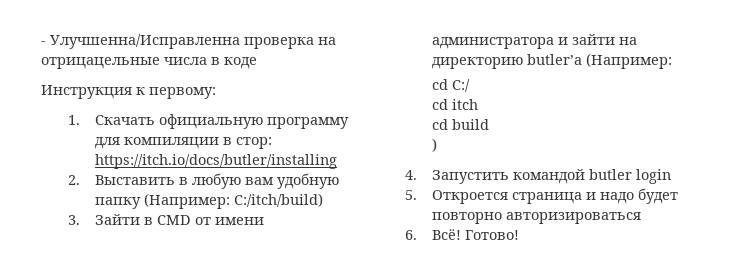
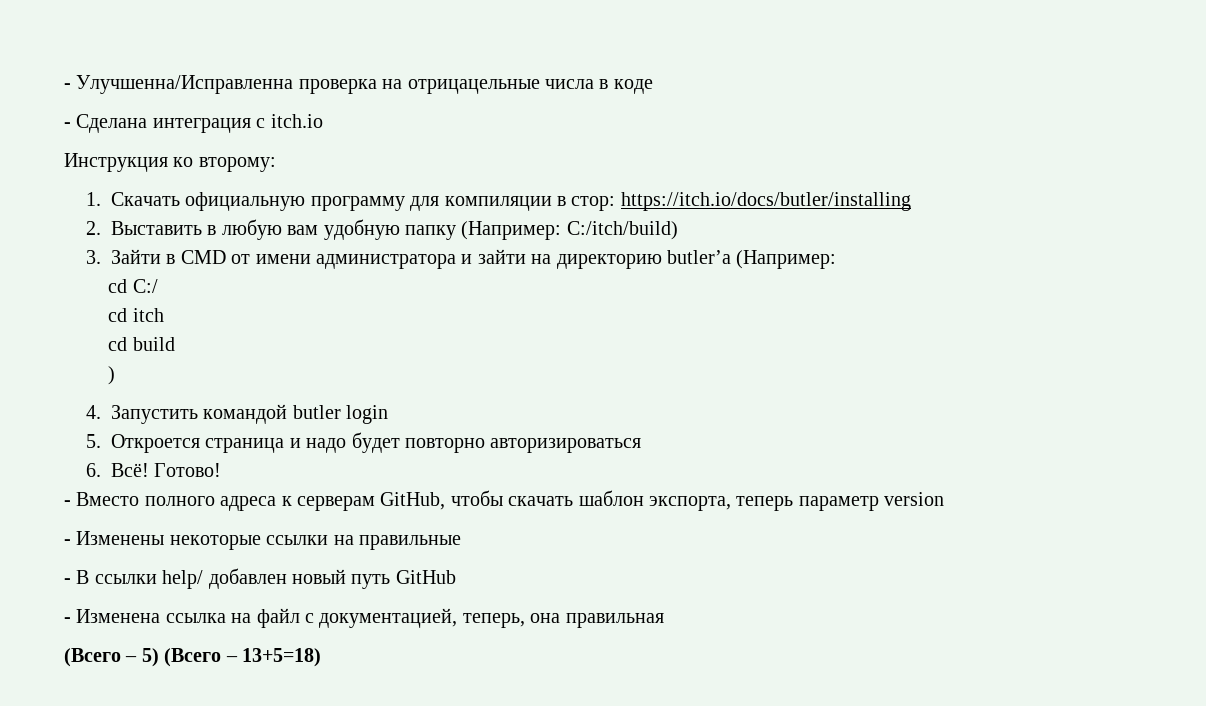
+ - Сделана интеграция с itch.io
- Инструкция к первому:
+ Инструкция ко второму:
+ - Вместо полного адреса к серверам GitHub, чтобы скачать шаблон экспорта, теперь параметр version
+ - Изменены некоторые ссылки на правильные
+ - В ссылки help/ добавлен новый путь GitHub
+ - Изменена ссылка на файл с документацией, теперь, она правильная
+ (Всего – 5) (Всего – 13+5=18)

